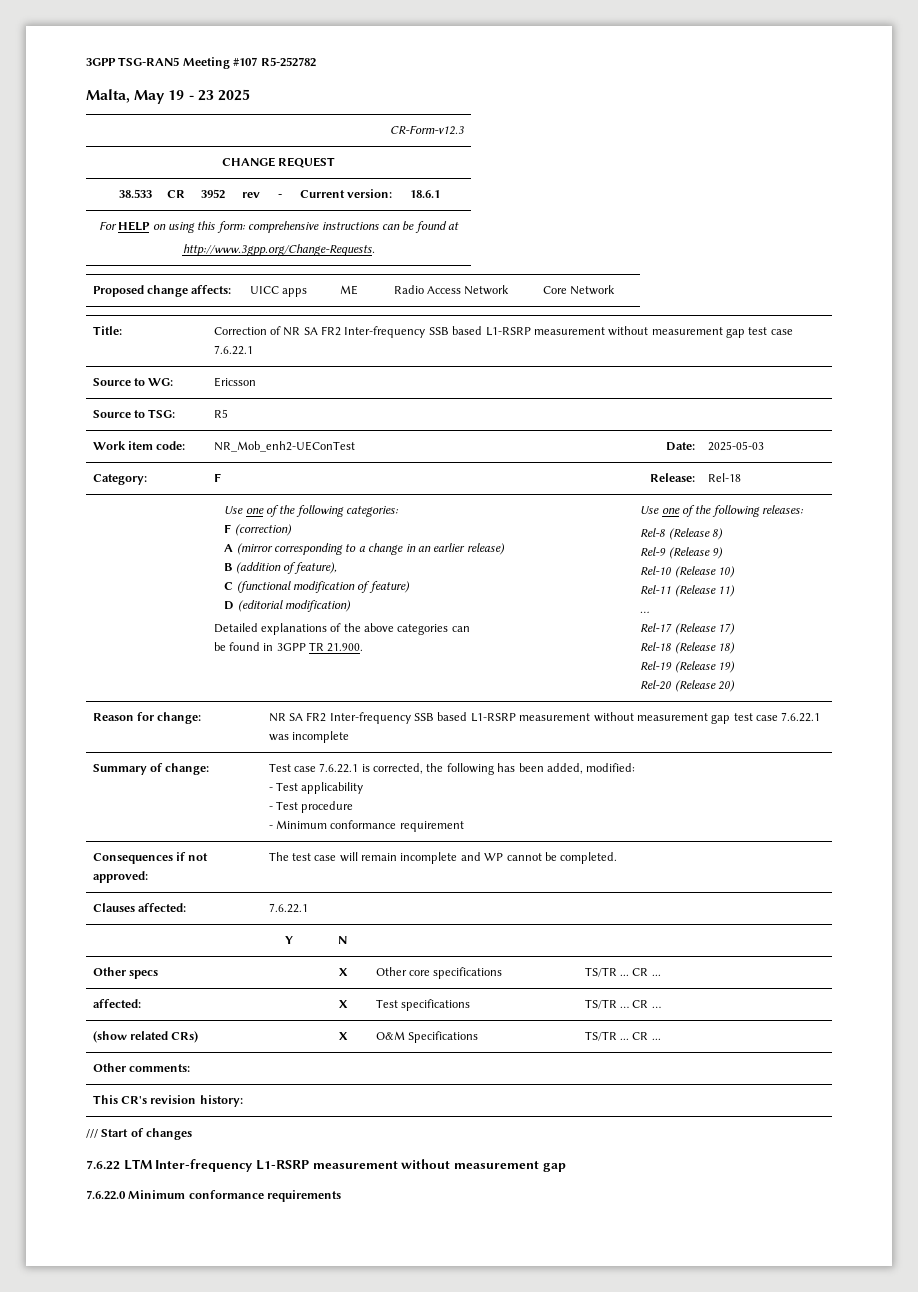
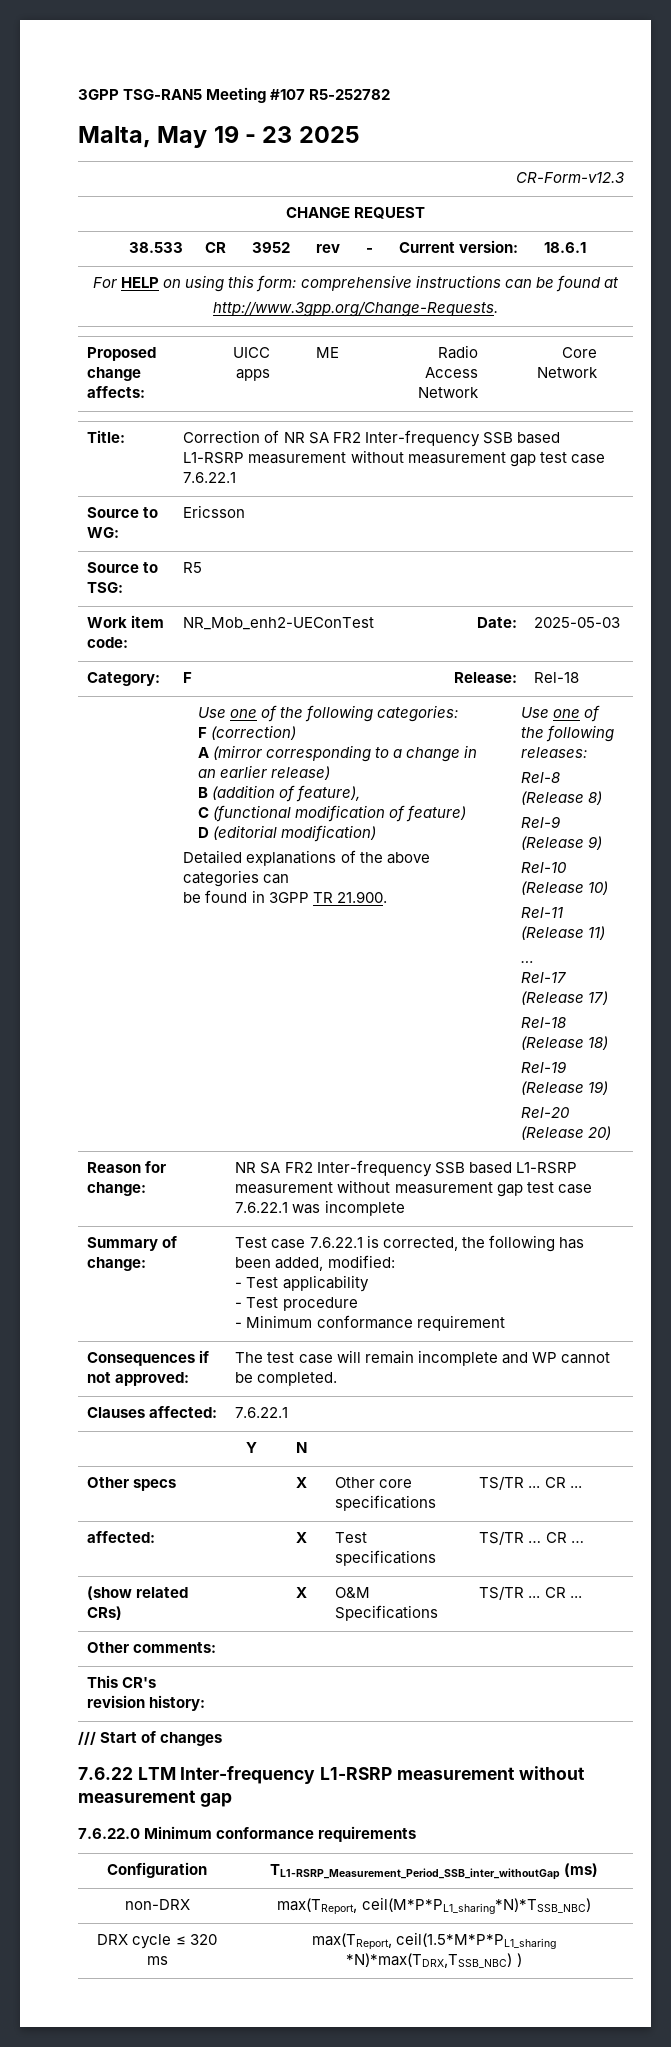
+ Configuration | TL1-RSRP_Measurement_Period_SSB_inter_withoutGap (ms)
+ non-DRX | max(TReport, ceil(M*P*PL1_sharing*N)*TSSB_NBC)
+ DRX cycle ≤ 320 ms | max(TReport, ceil(1.5*M*P*PL1_sharing *N)*max(TDRX,TSSB_NBC) )

